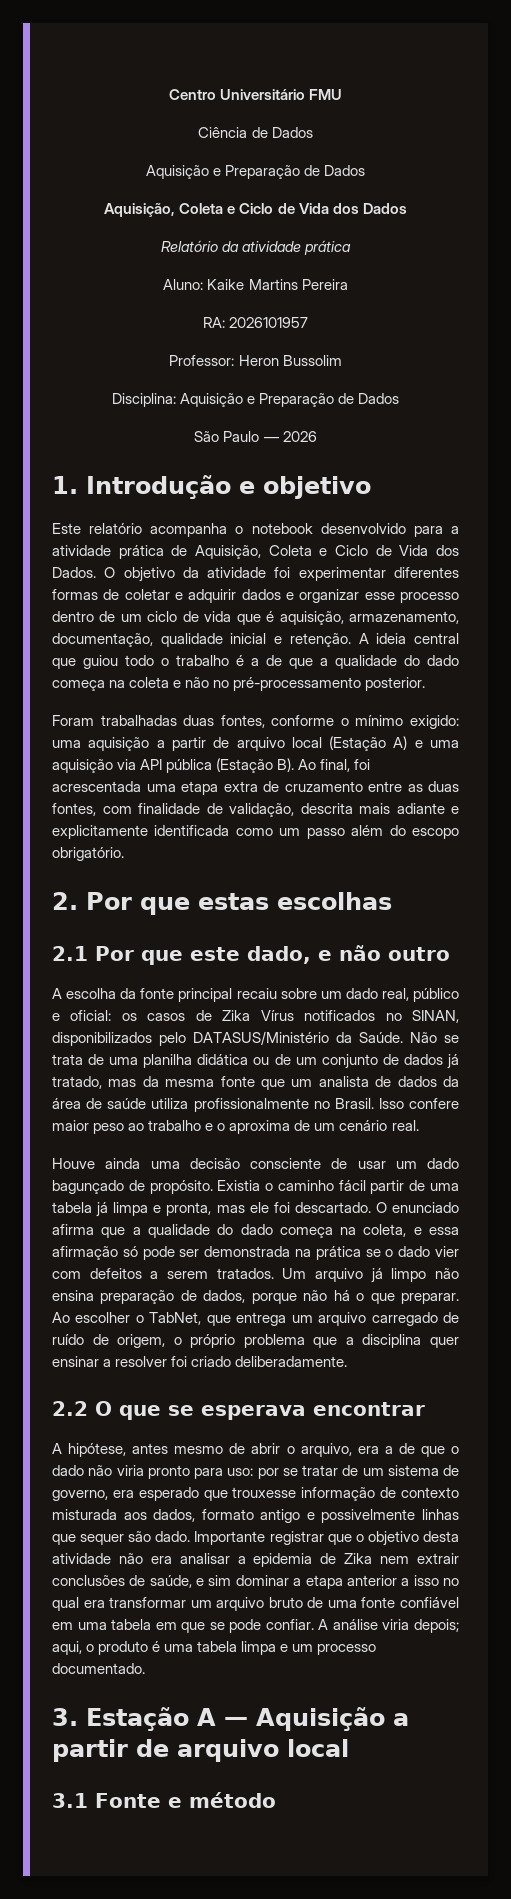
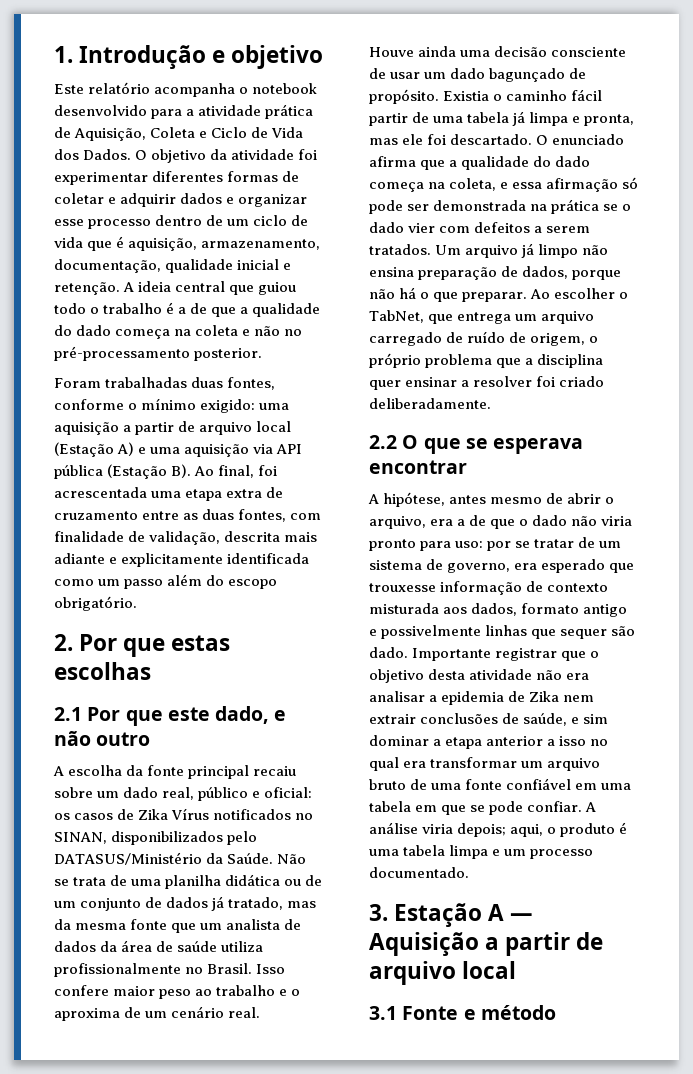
- Centro Universitário FMU
- Ciência de Dados
- Aquisição e Preparação de Dados
- Aquisição, Coleta e Ciclo de Vida dos Dados
- Relatório da atividade prática
- Aluno: Kaike Martins Pereira
- RA: 2026101957
- Professor: Heron Bussolim
- Disciplina: Aquisição e Preparação de Dados
- São Paulo — 2026

